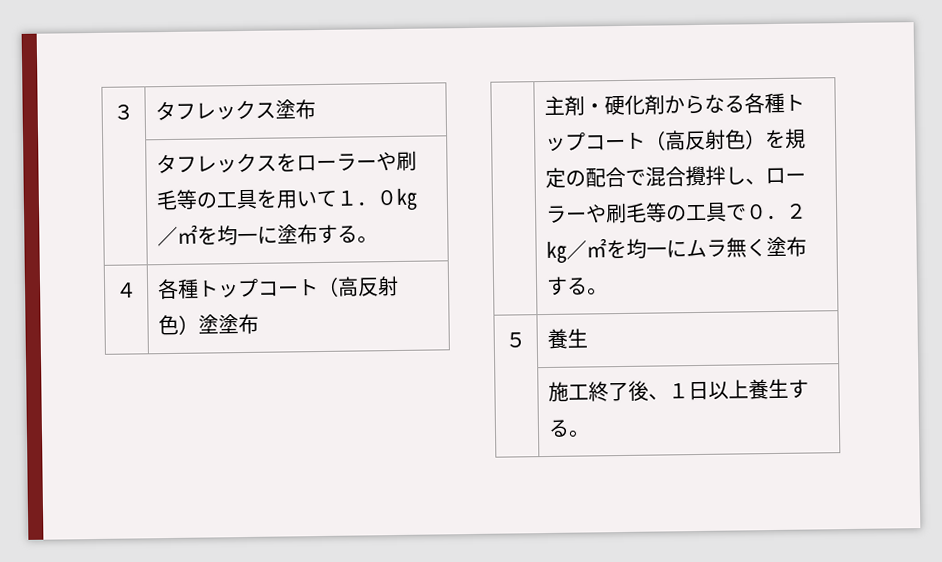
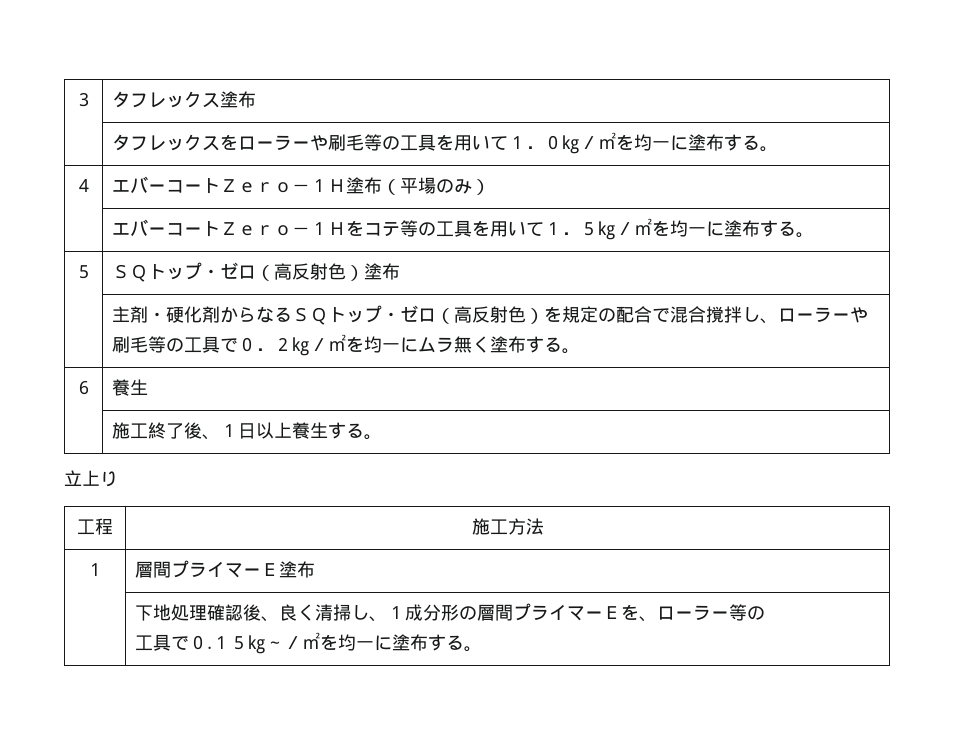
- ４ | 各種トップコート（高反射色）塗塗布
+ ４ | エバーコートＺｅｒｏ－１Ｈ塗布（平場のみ）
+ | エバーコートＺｅｒｏ－１Ｈをコテ等の工具を用いて１．５㎏／㎡を均一に塗布する。
+ ５ | ＳＱトップ・ゼロ（高反射色）塗布
- | 主剤・硬化剤からなる各種トップコート（高反射色）を規定の配合で混合攪拌し、ローラーや刷毛等の工具で０．２㎏／㎡を均一にムラ無く塗布する。
+ | 主剤・硬化剤からなるＳＱトップ・ゼロ（高反射色）を規定の配合で混合撹拌し、ローラーや刷毛等の工具で０．２㎏／㎡を均一にムラ無く塗布する。
- ５ | 養生
+ ６ | 養生
+ 立上り
+ 工程 | 施工方法
+ １ | 層間プライマーＥ塗布
+ | 下地処理確認後、良く清掃し、１成分形の層間プライマーＥを、ローラー等の
+ 工具で０.１５㎏～／㎡を均一に塗布する。

